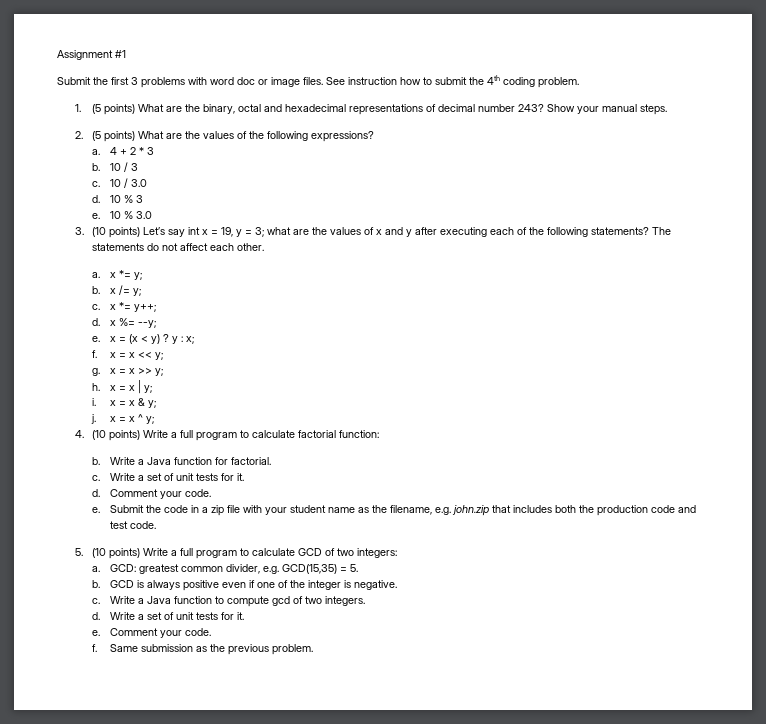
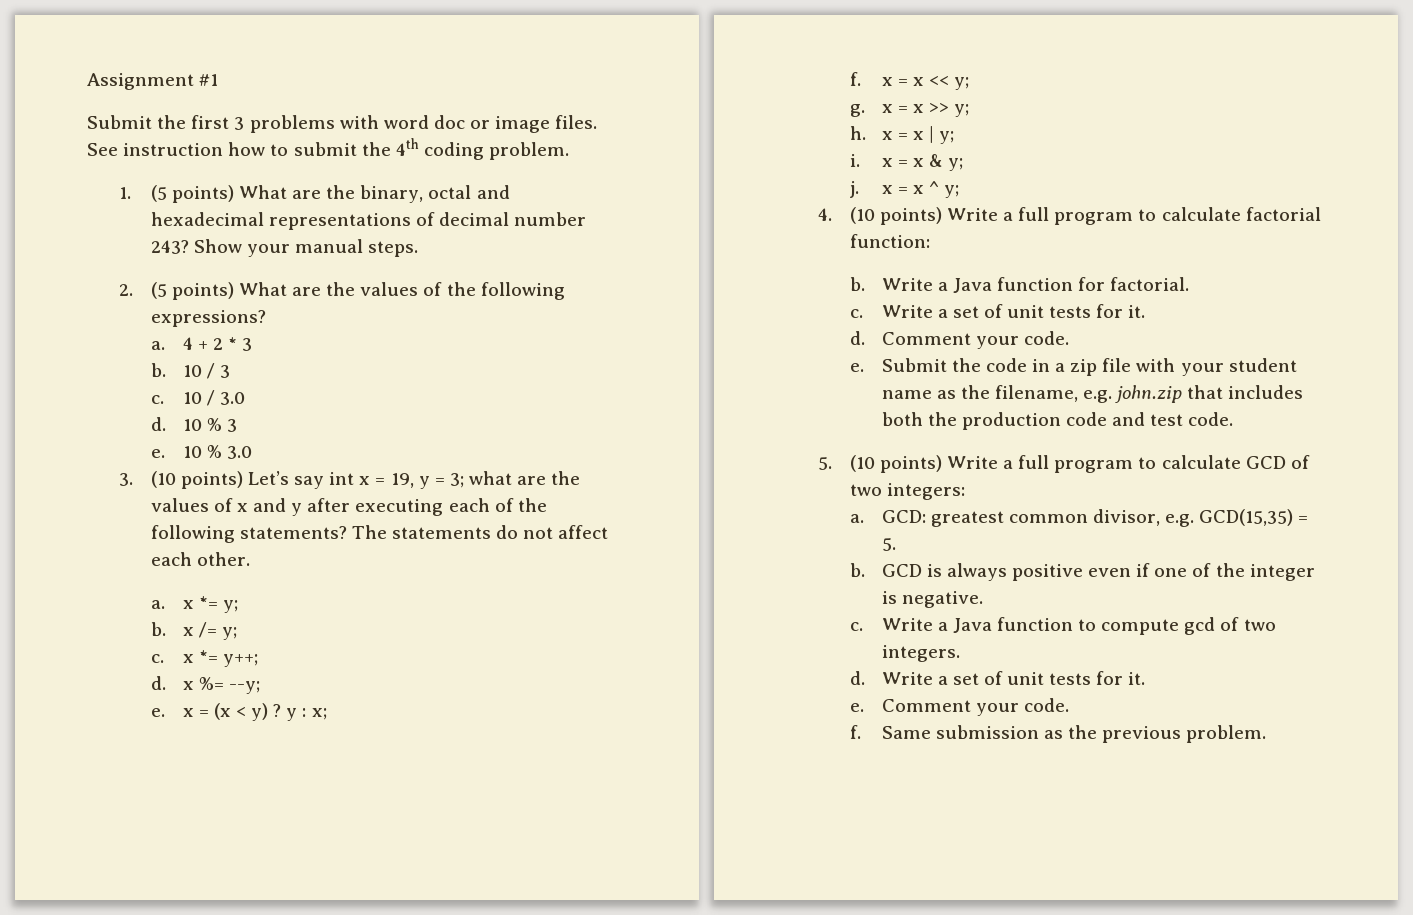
- GCD: greatest common divider, e.g. GCD(15,35) = 5.
+ GCD: greatest common divisor, e.g. GCD(15,35) = 5.

